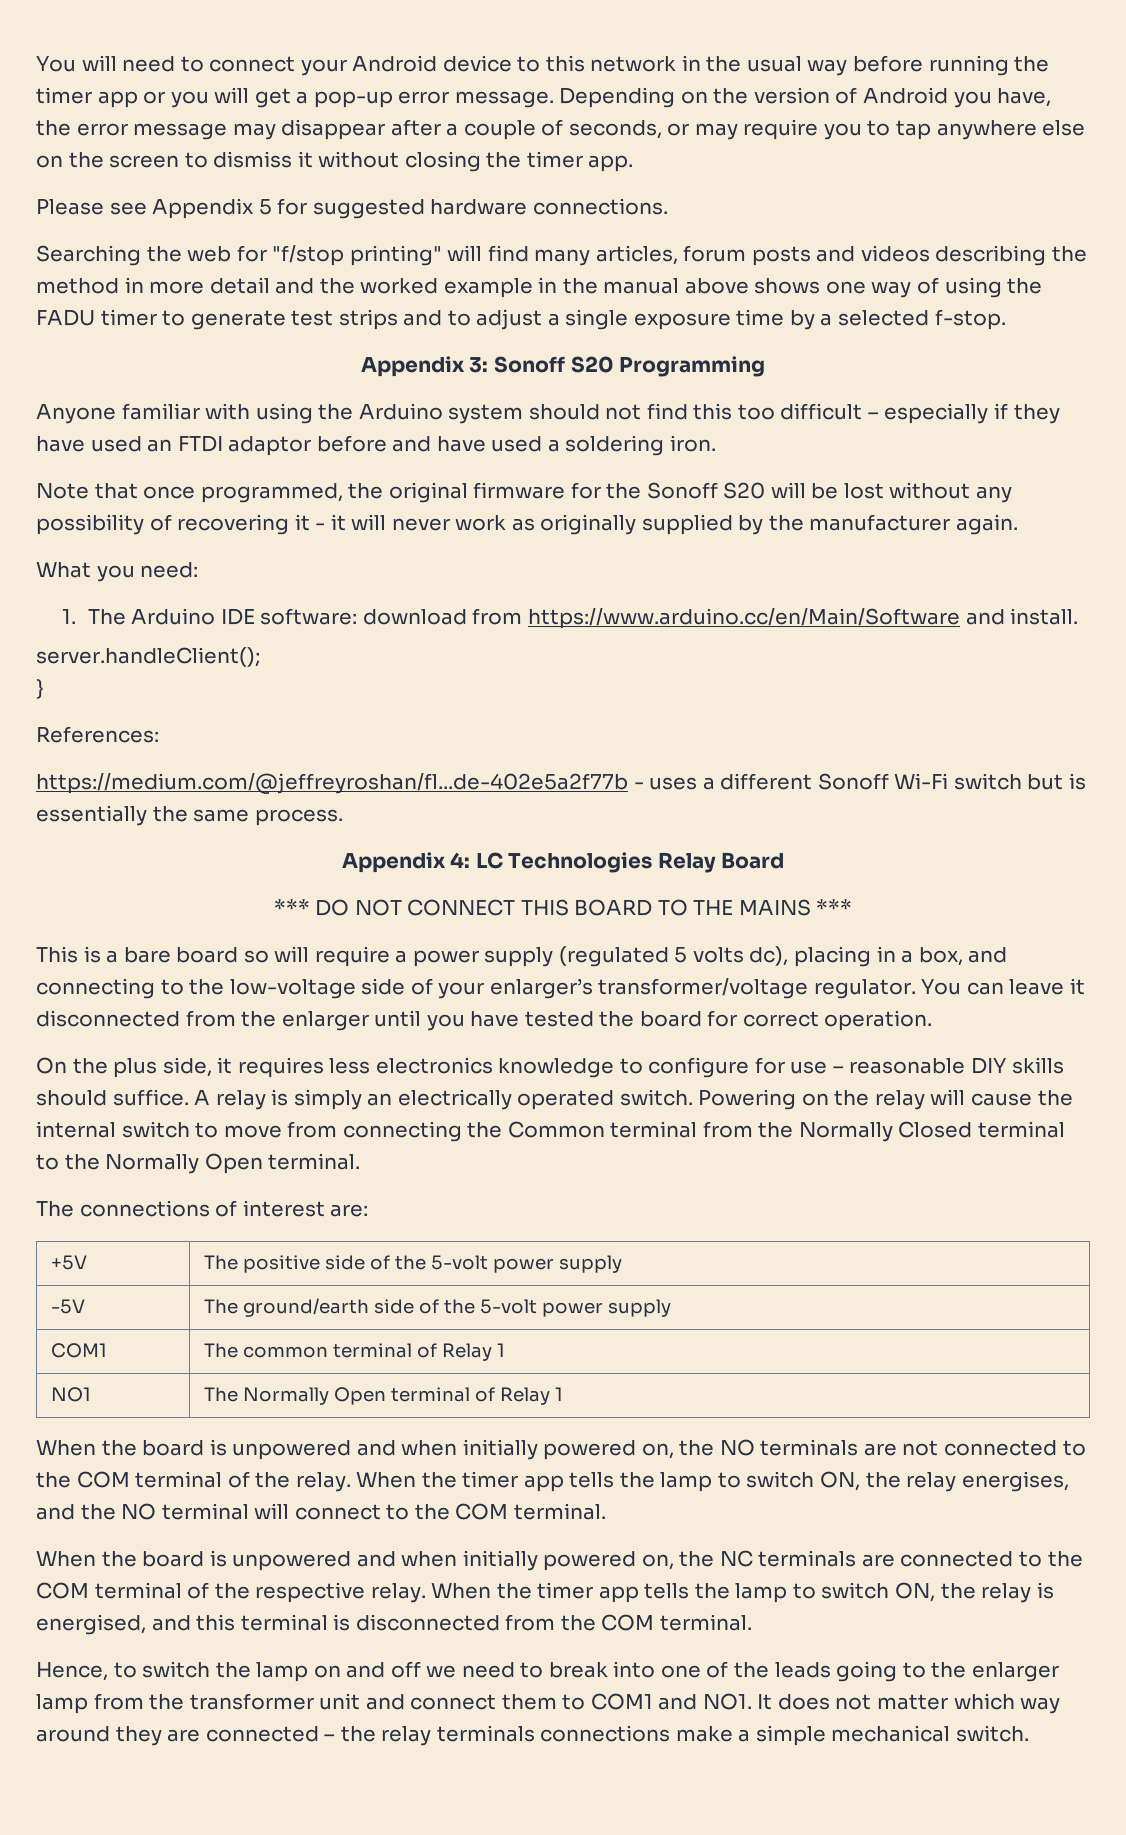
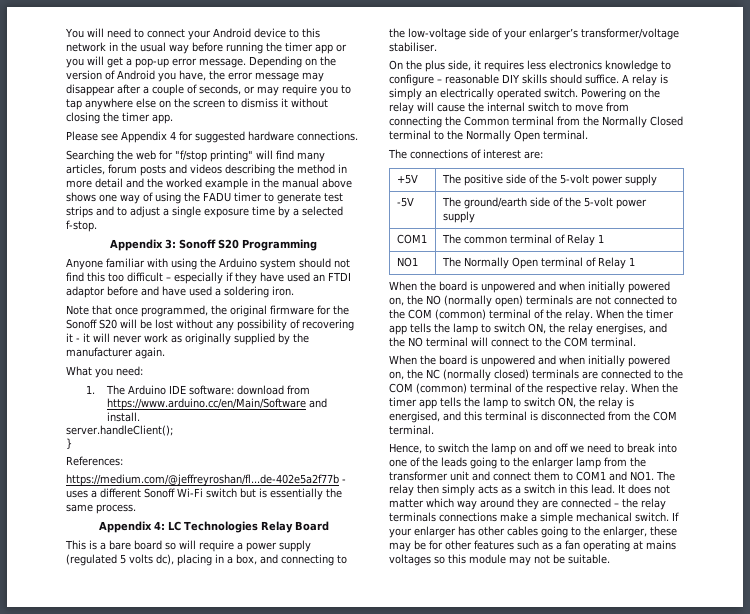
- Please see Appendix 5 for suggested hardware connections.
+ Please see Appendix 4 for suggested hardware connections.
- *** DO NOT CONNECT THIS BOARD TO THE MAINS ***
- This is a bare board so will require a power supply (regulated 5 volts dc), placing in a box, and connecting to the low-voltage side of your enlarger’s transformer/voltage regulator. You can leave it disconnected from the enlarger until you have tested the board for correct operation.
+ This is a bare board so will require a power supply (regulated 5 volts dc), placing in a box, and connecting to the low-voltage side of your enlarger’s transformer/voltage stabiliser.
- On the plus side, it requires less electronics knowledge to configure for use – reasonable DIY skills should suffice.
+ On the plus side, it requires less electronics knowledge to configure – reasonable DIY skills should suffice.
- When the board is unpowered and when initially powered on, the NO terminals are not connected to the COM terminal of the relay.
+ When the board is unpowered and when initially powered on, the NO (normally open) terminals are not connected to the COM (common) terminal of the relay.
- When the board is unpowered and when initially powered on, the NC terminals are connected to the COM terminal of the respective relay.
+ When the board is unpowered and when initially powered on, the NC (normally closed) terminals are connected to the COM (common) terminal of the respective relay.
- Hence, to switch the lamp on and off we need to break into one of the leads going to the enlarger lamp from the transformer unit and connect them to COM1 and NO1. It does not matter which way around they are connected – the relay terminals connections make a simple mechanical switch.
+ Hence, to switch the lamp on and off we need to break into one of the leads going to the enlarger lamp from the transformer unit and connect them to COM1 and NO1. The relay then simply acts as a switch in this lead. It does not matter which way around they are connected – the relay terminals connections make a simple mechanical switch.
+ If your enlarger has other cables going to the enlarger, these may be for other features such as a fan operating at mains voltages so this module may not be suitable.

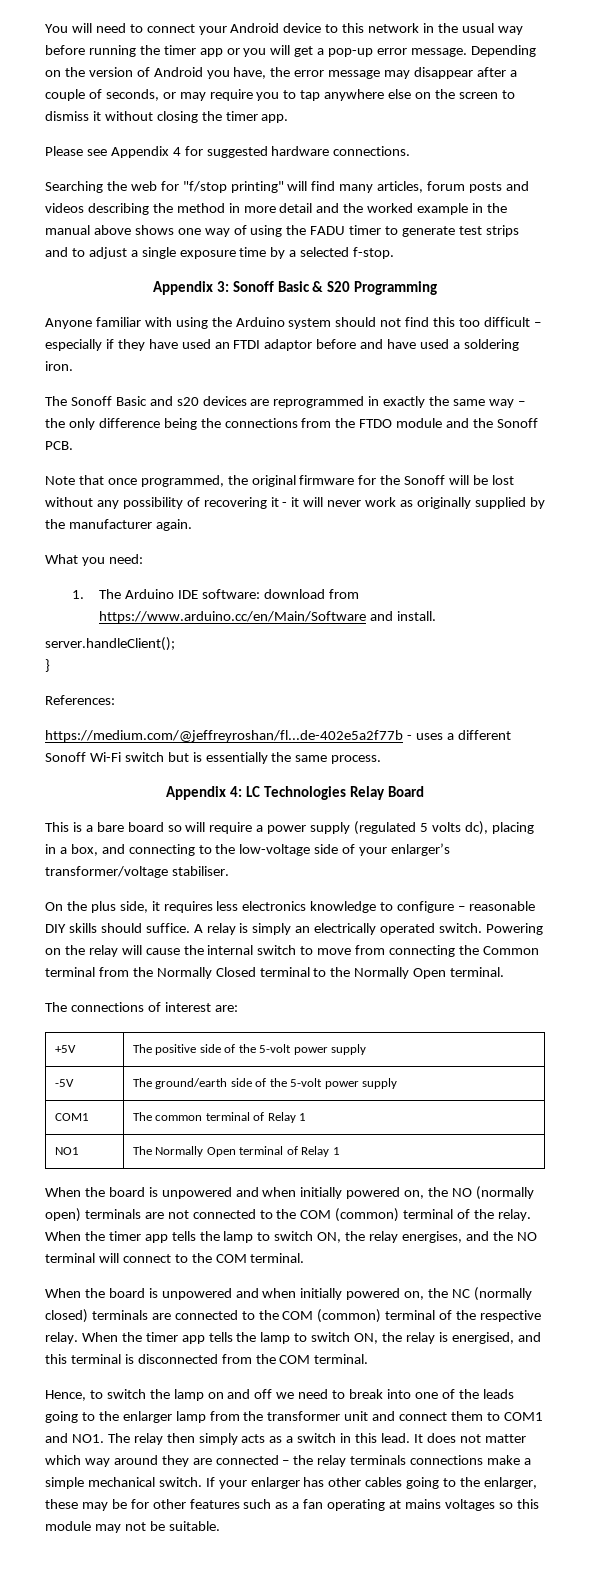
- Appendix 3: Sonoff S20 Programming
+ Appendix 3: Sonoff Basic & S20 Programming
+ The Sonoff Basic and s20 devices are reprogrammed in exactly the same way – the only difference being the connections from the FTDO module and the Sonoff PCB.
- Note that once programmed, the original firmware for the Sonoff S20 will be lost without any possibility of recovering it - it will never work as originally supplied by the manufacturer again.
+ Note that once programmed, the original firmware for the Sonoff will be lost without any possibility of recovering it - it will never work as originally supplied by the manufacturer again.

